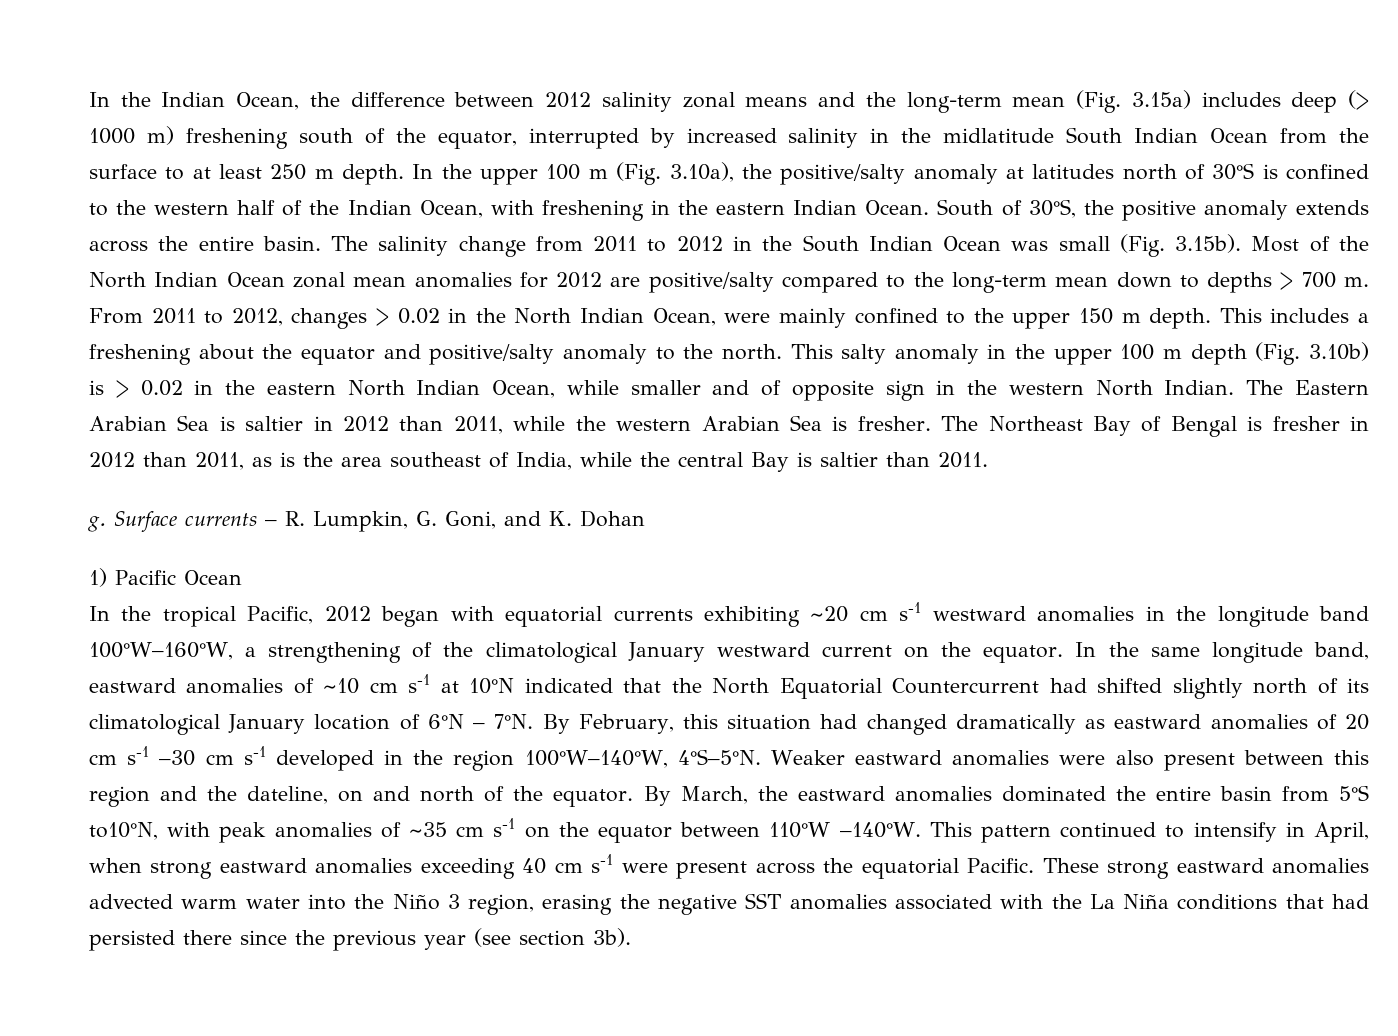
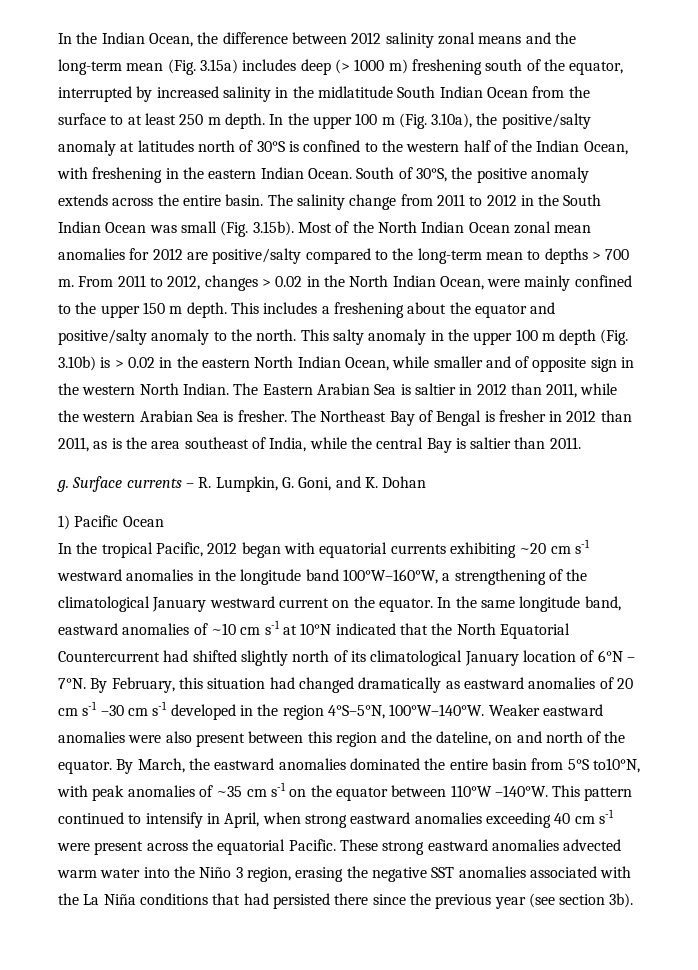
- The salinity change from 2011 to 2012 in the South Indian Ocean was small (Fig. 3.15b). Most of the North Indian Ocean zonal mean anomalies for 2012 are positive/salty compared to the long-term mean down to depths > 700 m.
+ The salinity change from 2011 to 2012 in the South Indian Ocean was small (Fig. 3.15b). Most of the North Indian Ocean zonal mean anomalies for 2012 are positive/salty compared to the long-term mean to depths > 700 m.
- By February, this situation had changed dramatically as eastward anomalies of 20 cm s-1 –30 cm s-1 developed in the region 100°W–140°W, 4°S–5°N.
+ By February, this situation had changed dramatically as eastward anomalies of 20 cm s-1 –30 cm s-1 developed in the region 4°S–5°N, 100°W–140°W.

